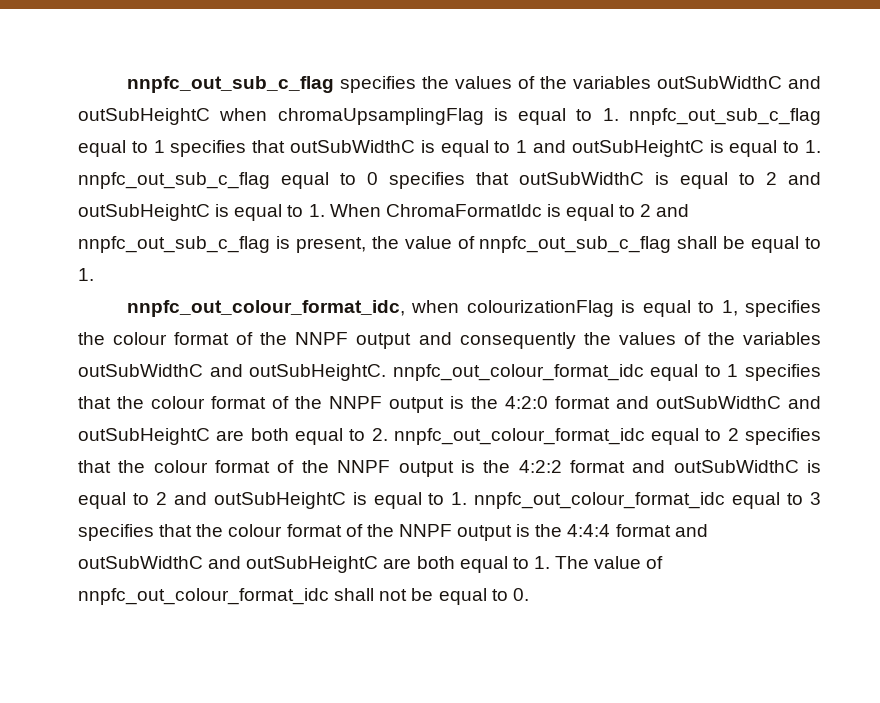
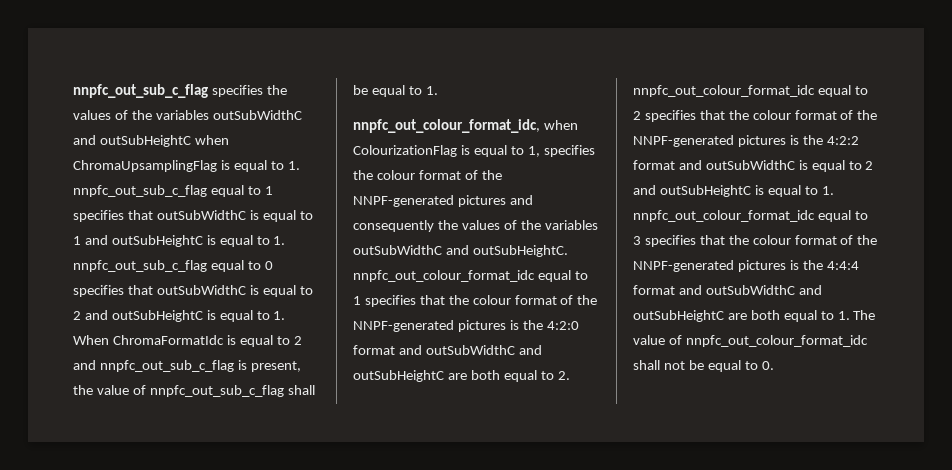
- nnpfc_out_sub_c_flag specifies the values of the variables outSubWidthC and outSubHeightC when chromaUpsamplingFlag is equal to 1. nnpfc_out_sub_c_flag equal to 1 specifies that outSubWidthC is equal to 1 and outSubHeightC is equal to 1. nnpfc_out_sub_c_flag equal to 0 specifies that outSubWidthC is equal to 2 and outSubHeightC is equal to 1. When ChromaFormatIdc is equal to 2 and nnpfc_out_sub_c_flag is present, the value of nnpfc_out_sub_c_flag shall be equal to 1.
+ nnpfc_out_sub_c_flag specifies the values of the variables outSubWidthC and outSubHeightC when ChromaUpsamplingFlag is equal to 1. nnpfc_out_sub_c_flag equal to 1 specifies that outSubWidthC is equal to 1 and outSubHeightC is equal to 1. nnpfc_out_sub_c_flag equal to 0 specifies that outSubWidthC is equal to 2 and outSubHeightC is equal to 1. When ChromaFormatIdc is equal to 2 and nnpfc_out_sub_c_flag is present, the value of nnpfc_out_sub_c_flag shall be equal to 1.
- nnpfc_out_colour_format_idc, when colourizationFlag is equal to 1, specifies the colour format of the NNPF output and consequently the values of the variables outSubWidthC and outSubHeightC. nnpfc_out_colour_format_idc equal to 1 specifies that the colour format of the NNPF output is the 4:2:0 format and outSubWidthC and outSubHeightC are both equal to 2. nnpfc_out_colour_format_idc equal to 2 specifies that the colour format of the NNPF output is the 4:2:2 format and outSubWidthC is equal to 2 and outSubHeightC is equal to 1. nnpfc_out_colour_format_idc equal to 3 specifies that the colour format of the NNPF output is the 4:4:4 format and outSubWidthC and outSubHeightC are both equal to 1. The value of nnpfc_out_colour_format_idc shall not be equal to 0.
+ nnpfc_out_colour_format_idc, when ColourizationFlag is equal to 1, specifies the colour format of the NNPF-generated pictures and consequently the values of the variables outSubWidthC and outSubHeightC. nnpfc_out_colour_format_idc equal to 1 specifies that the colour format of the NNPF-generated pictures is the 4:2:0 format and outSubWidthC and outSubHeightC are both equal to 2. nnpfc_out_colour_format_idc equal to 2 specifies that the colour format of the NNPF-generated pictures is the 4:2:2 format and outSubWidthC is equal to 2 and outSubHeightC is equal to 1. nnpfc_out_colour_format_idc equal to 3 specifies that the colour format of the NNPF-generated pictures is the 4:4:4 format and outSubWidthC and outSubHeightC are both equal to 1. The value of nnpfc_out_colour_format_idc shall not be equal to 0.

